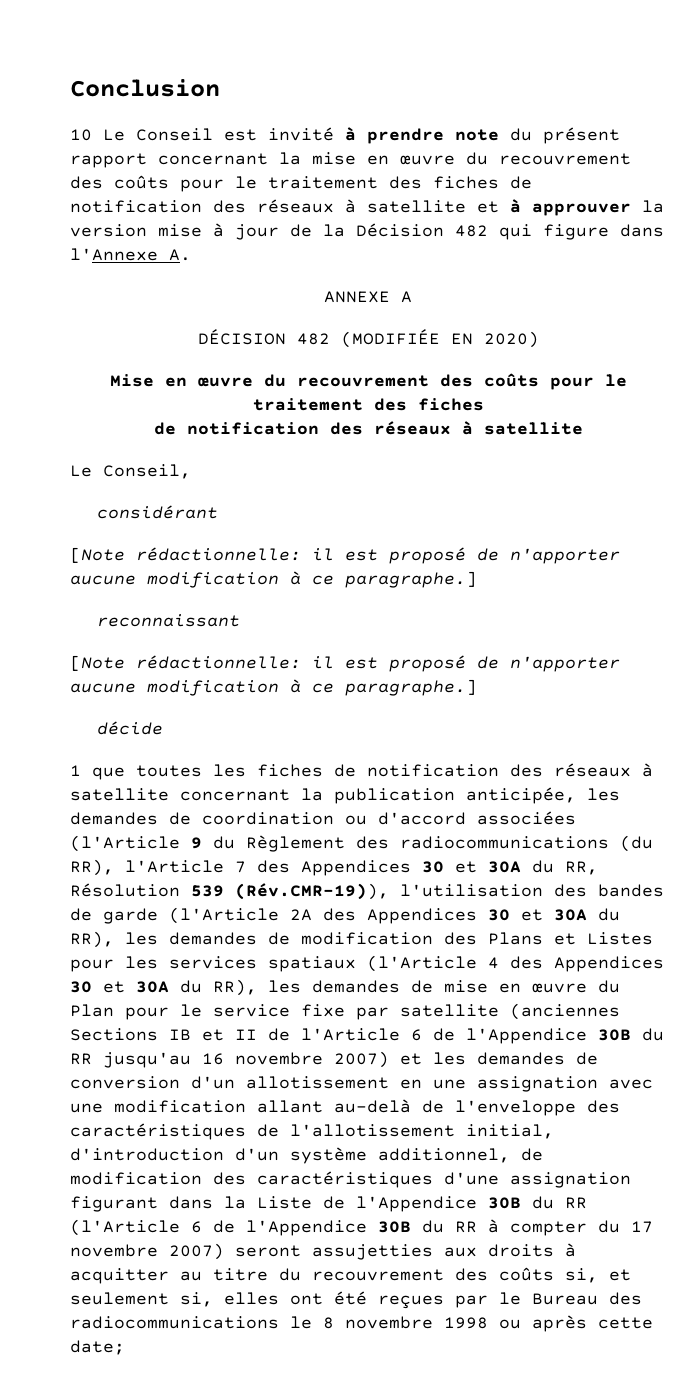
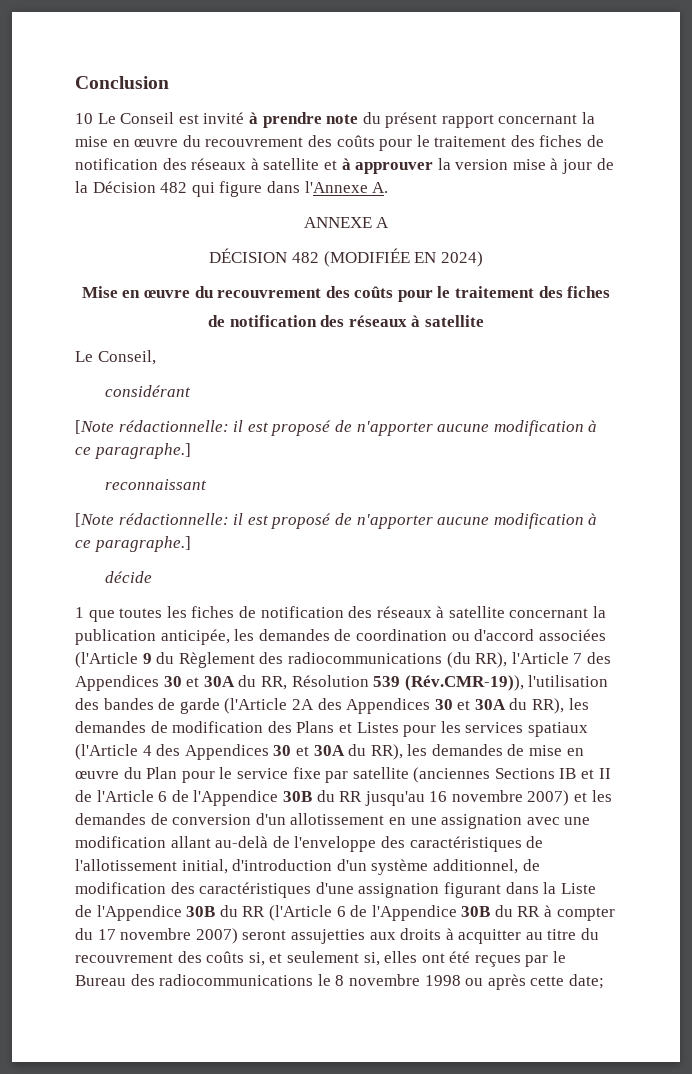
- DÉCISION 482 (MODIFIÉE EN 2020)
+ DÉCISION 482 (MODIFIÉE EN 2024)

